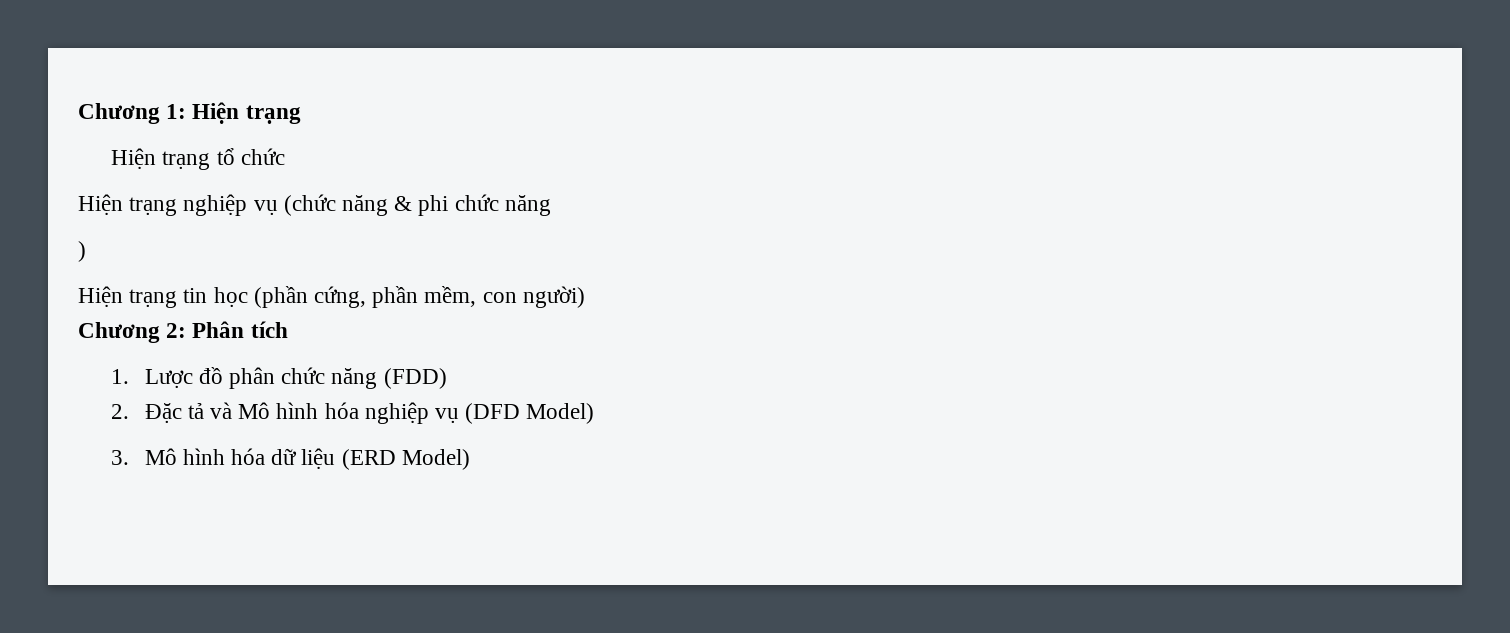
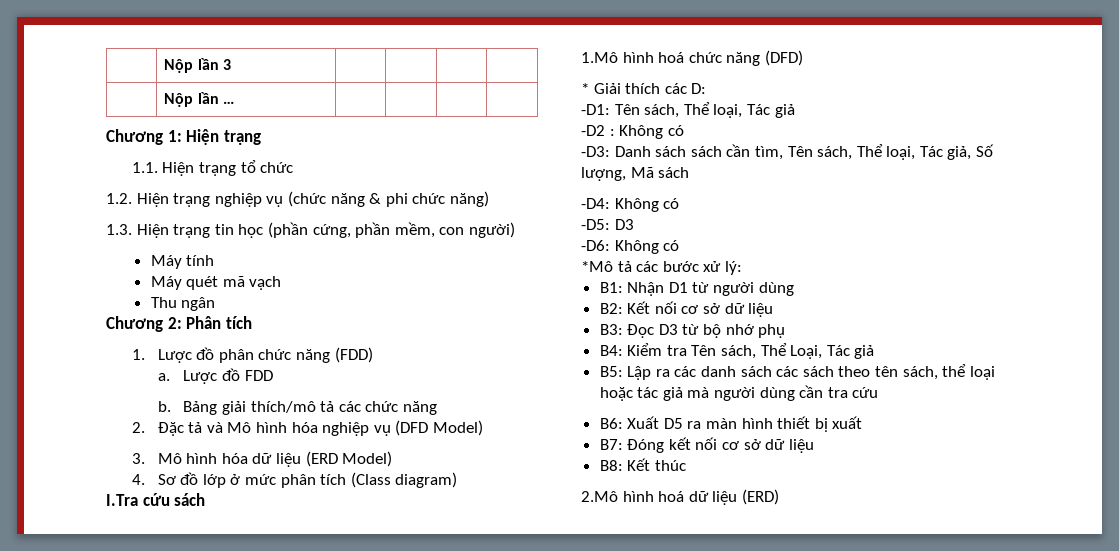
+ | Nộp lần 3 | | | |
+ | Nộp lần … | | | |
- Hiện trạng tổ chức
+ 1.1. Hiện trạng tổ chức
- Hiện trạng nghiệp vụ (chức năng & phi chức năng
- )
- Hiện trạng tin học (phần cứng, phần mềm, con người)
+ 1.2. Hiện trạng nghiệp vụ (chức năng & phi chức năng)
+ 1.3. Hiện trạng tin học (phần cứng, phần mềm, con người)
+ Máy tính
+ Máy quét mã vạch
+ Thu ngân
+ a. Lược đồ FDD
+ b. Bảng giải thích/mô tả các chức năng
+ 4. Sơ đồ lớp ở mức phân tích (Class diagram)
+ I.Tra cứu sách
+ 1.Mô hình hoá chức năng (DFD)
+ * Giải thích các D:
+ -D1: Tên sách, Thể loại, Tác giả
+ -D2 : Không có
+ -D3: Danh sách sách cần tìm, Tên sách, Thể loại, Tác giả, Số lượng, Mã sách
+ -D4: Không có
+ -D5: D3
+ -D6: Không có
+ *Mô tả các bước xử lý:
+ B1: Nhận D1 từ người dùng
+ B2: Kết nối cơ sở dữ liệu
+ B3: Đọc D3 từ bộ nhớ phụ
+ B4: Kiểm tra Tên sách, Thể Loại, Tác giả
+ B5: Lập ra các danh sách các sách theo tên sách, thể loại hoặc tác giả mà người dùng cần tra cứu
+ B6: Xuất D5 ra màn hình thiết bị xuất
+ B7: Đóng kết nối cơ sở dữ liệu
+ B8: Kết thúc
+ 2.Mô hình hoá dữ liệu (ERD)

